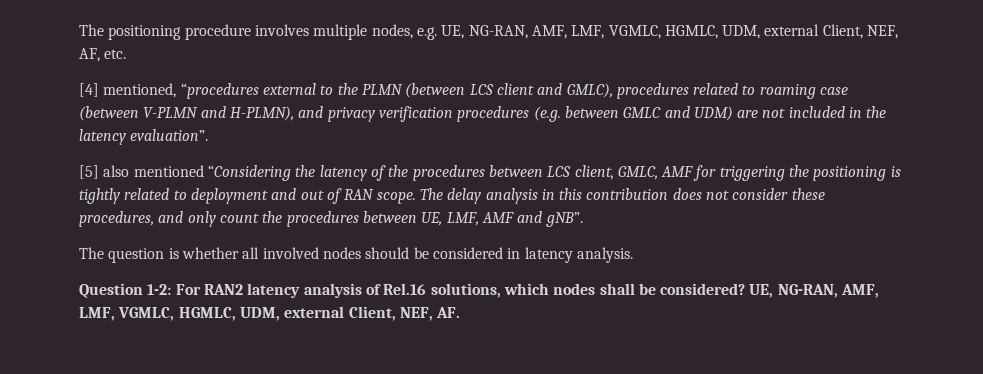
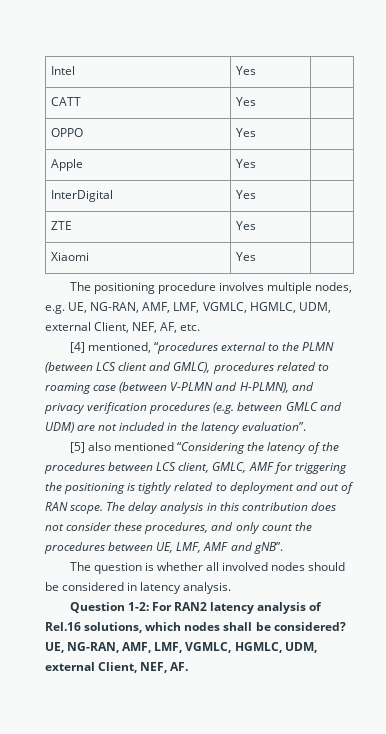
+ Intel | Yes |
+ CATT | Yes |
+ OPPO | Yes |
+ Apple | Yes |
+ InterDigital | Yes |
+ ZTE | Yes |
+ Xiaomi | Yes |

